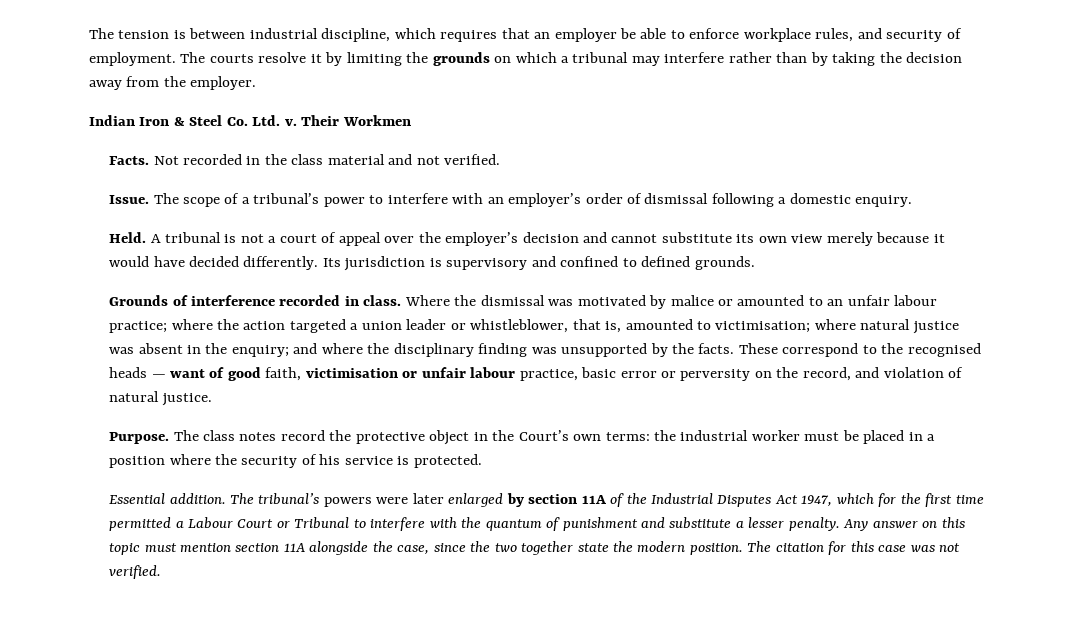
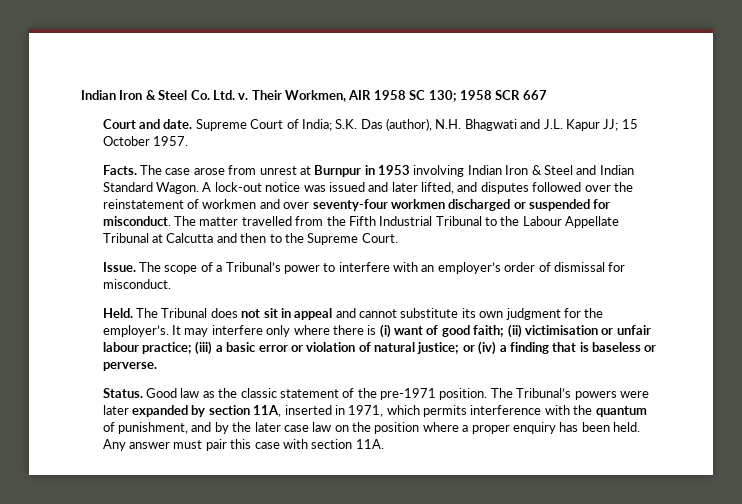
- The tension is between industrial discipline, which requires that an employer be able to enforce workplace rules, and security of employment. The courts resolve it by limiting the grounds on which a tribunal may interfere rather than by taking the decision away from the employer.
- Their Workmen
- Facts. Not recorded in the class material and not verified.
+ Their Workmen, AIR 1958 SC 130; 1958 SCR 667
+ Court and date. Supreme Court of India; S.K. Das (author), N.H. Bhagwati and J.L. Kapur JJ; 15 October 1957.
+ Facts. The case arose from unrest at Burnpur in 1953 involving Indian Iron & Steel and Indian Standard Wagon. A lock-out notice was issued and later lifted, and disputes followed over the reinstatement of workmen and over seventy-four workmen discharged or suspended for misconduct. The matter travelled from the Fifth Industrial Tribunal to the Labour Appellate Tribunal at Calcutta and then to the Supreme Court.
- The scope of a tribunal’s power to interfere with an employer’s order of dismissal following a domestic enquiry.
- Held. A tribunal is not a court of appeal over the employer’s decision and cannot substitute its own view merely because it would have decided differently. Its jurisdiction is supervisory and confined to defined grounds.
- Grounds of interference recorded in class. Where the dismissal was motivated by malice or amounted to an unfair labour practice; where the action targeted a union leader or whistleblower, that is, amounted to victimisation; where natural justice was absent in the enquiry; and where the disciplinary finding was unsupported by the facts. These correspond to the recognised heads — want of good faith, victimisation or unfair labour practice, basic error or perversity on the record, and violation of natural justice.
- Purpose. The class notes record the protective object in the Court’s own terms: the industrial worker must be placed in a position where the security of his service is protected.
- Essential addition. The tribunal’s powers were later enlarged by section 11A of the Industrial Disputes Act 1947, which for the first time permitted a Labour Court or Tribunal to interfere with the quantum of punishment and substitute a lesser penalty. Any answer on this topic must mention section 11A alongside the case, since the two together state the modern position. The citation for this case was not verified.
+ The scope of a Tribunal’s power to interfere with an employer’s order of dismissal for misconduct.
+ Held. The Tribunal does not sit in appeal and cannot substitute its own judgment for the employer’s. It may interfere only where there is (i) want of good faith; (ii) victimisation or unfair labour practice; (iii) a basic error or violation of natural justice; or (iv) a finding that is baseless or perverse.
+ Status. Good law as the classic statement of the pre-1971 position. The Tribunal’s powers were later expanded by section 11A, inserted in 1971, which permits interference with the quantum of punishment, and by the later case law on the position where a proper enquiry has been held. Any answer must pair this case with section 11A.

